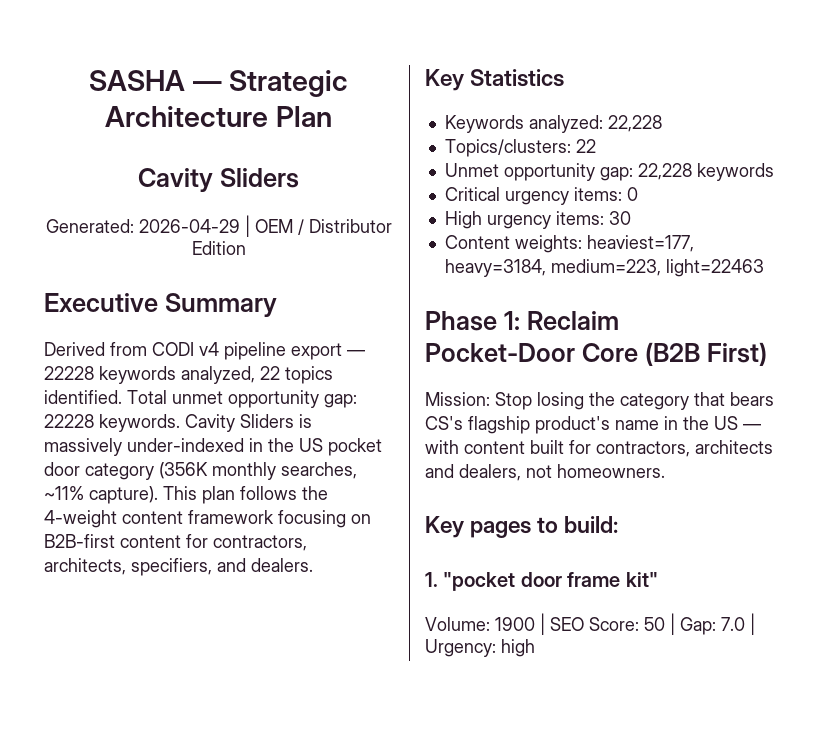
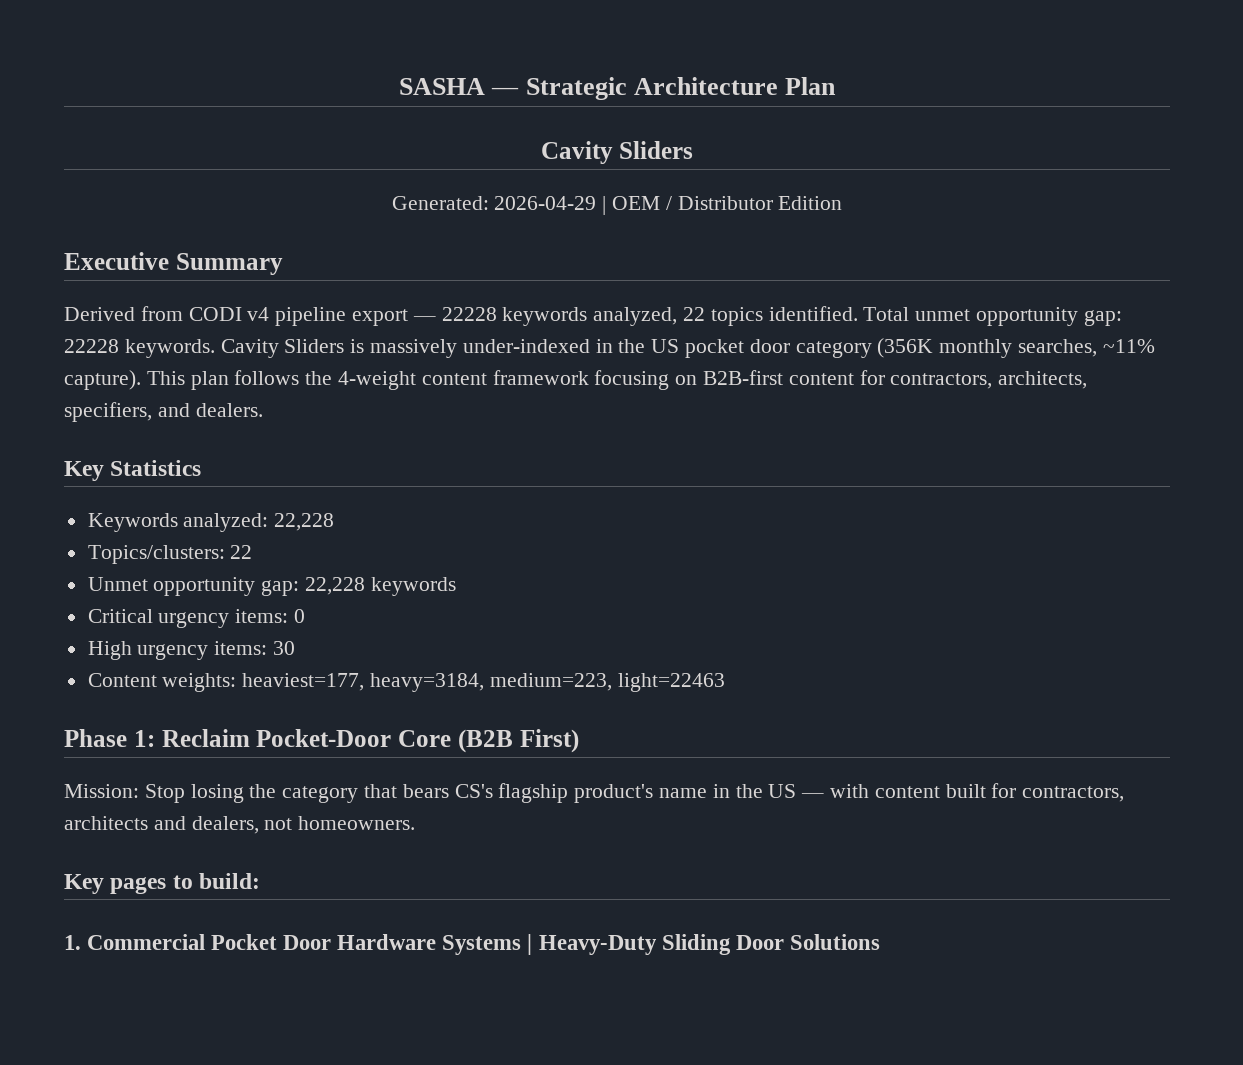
- 1. "pocket door frame kit"
- Volume: 1900 | SEO Score: 50 | Gap: 7.0 | Urgency: high
+ 1. Commercial Pocket Door Hardware Systems | Heavy-Duty Sliding Door Solutions

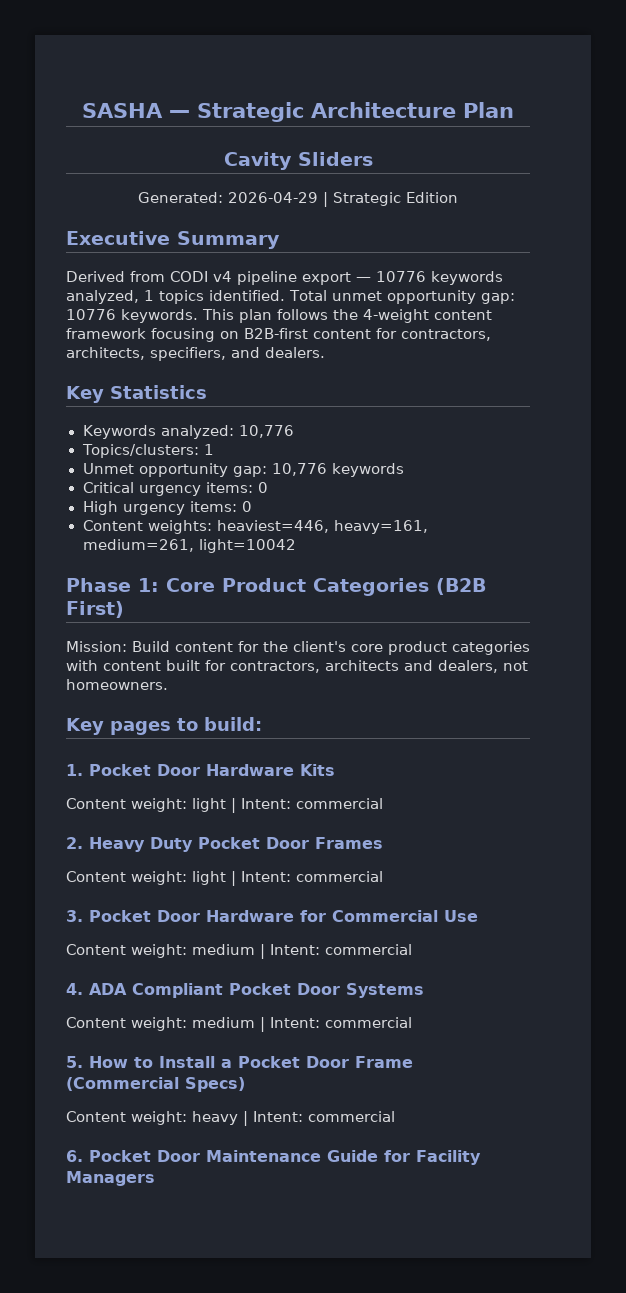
- Generated: 2026-04-29 | OEM / Distributor Edition
+ Generated: 2026-04-29 | Strategic Edition
- Derived from CODI v4 pipeline export — 22228 keywords analyzed, 22 topics identified.
+ Derived from CODI v4 pipeline export — 10776 keywords analyzed, 1 topics identified.
- Total unmet opportunity gap: 22228 keywords. Cavity Sliders is massively under-indexed in the US pocket door category (356K monthly searches, ~11% capture).
+ Total unmet opportunity gap: 10776 keywords.
- Keywords analyzed: 22,228
+ Keywords analyzed: 10,776
- Topics/clusters: 22
+ Topics/clusters: 1
- Unmet opportunity gap: 22,228 keywords
+ Unmet opportunity gap: 10,776 keywords
- High urgency items: 30
+ High urgency items: 0
- Content weights: heaviest=177, heavy=3184, medium=223, light=22463
+ Content weights: heaviest=446, heavy=161, medium=261, light=10042
- Phase 1: Reclaim Pocket-Door Core (B2B First)
+ Phase 1: Core Product Categories (B2B First)
- Mission: Stop losing the category that bears CS's flagship product's name in the US — with content built for contractors, architects and dealers, not homeowners.
+ Mission: Build content for the client's core product categories with content built for contractors, architects and dealers, not homeowners.
- 1. Commercial Pocket Door Hardware Systems | Heavy-Duty Sliding Door Solutions
+ 1. Pocket Door Hardware Kits
+ Content weight: light | Intent: commercial
+ 2. Heavy Duty Pocket Door Frames
+ Content weight: light | Intent: commercial
+ 3. Pocket Door Hardware for Commercial Use
+ Content weight: medium | Intent: commercial
+ 4. ADA Compliant Pocket Door Systems
+ Content weight: medium | Intent: commercial
+ 5. How to Install a Pocket Door Frame (Commercial Specs)
+ Content weight: heavy | Intent: commercial
+ 6. Pocket Door Maintenance Guide for Facility Managers

